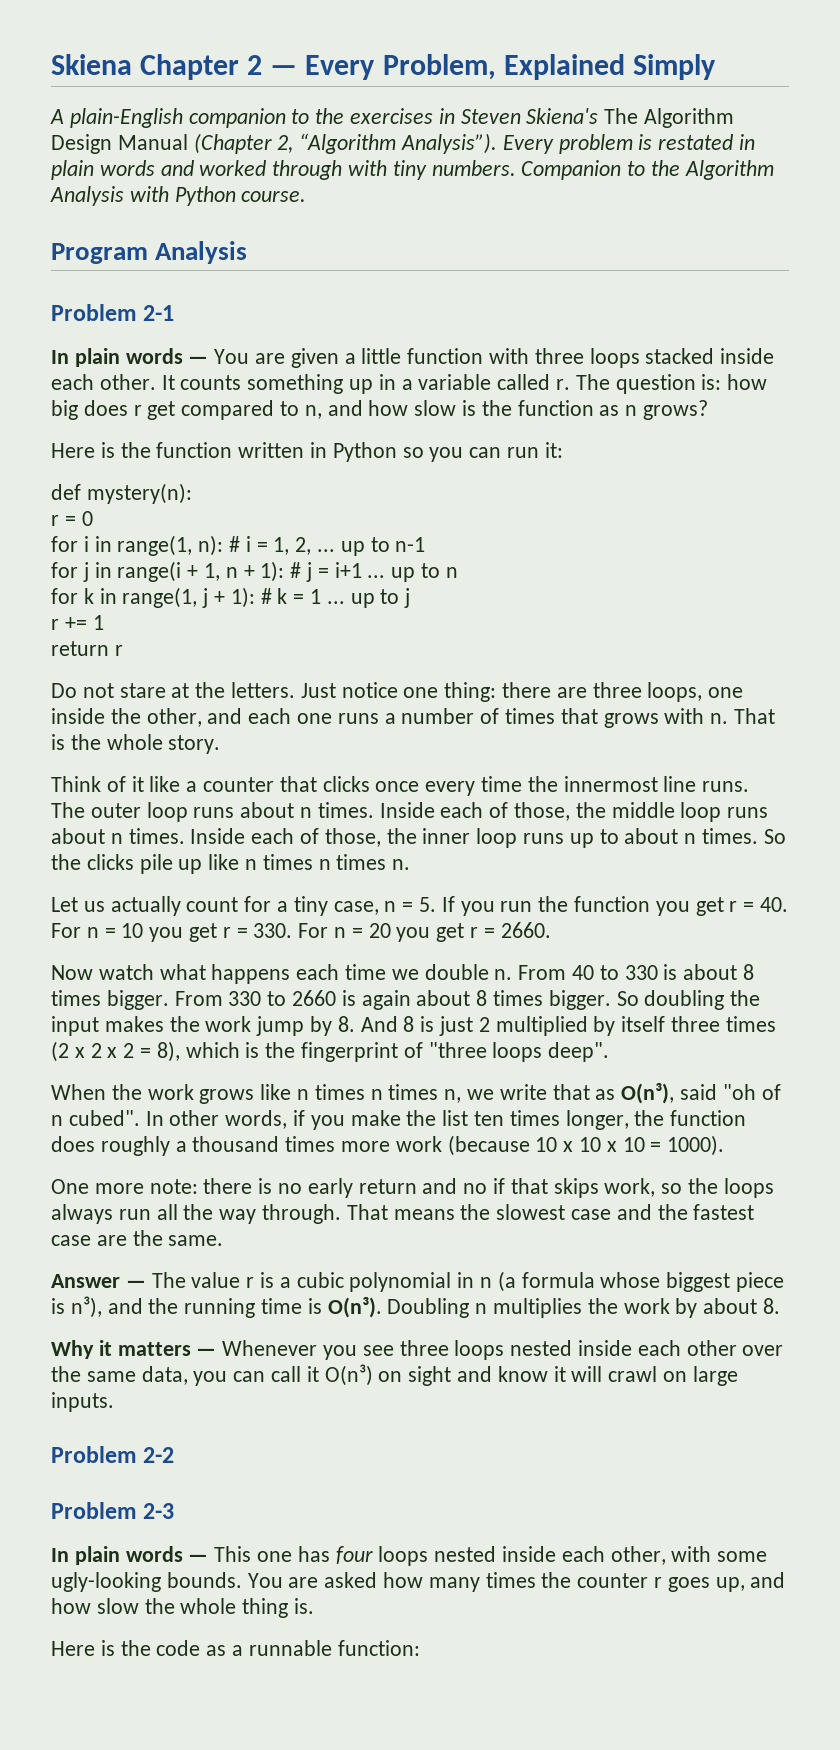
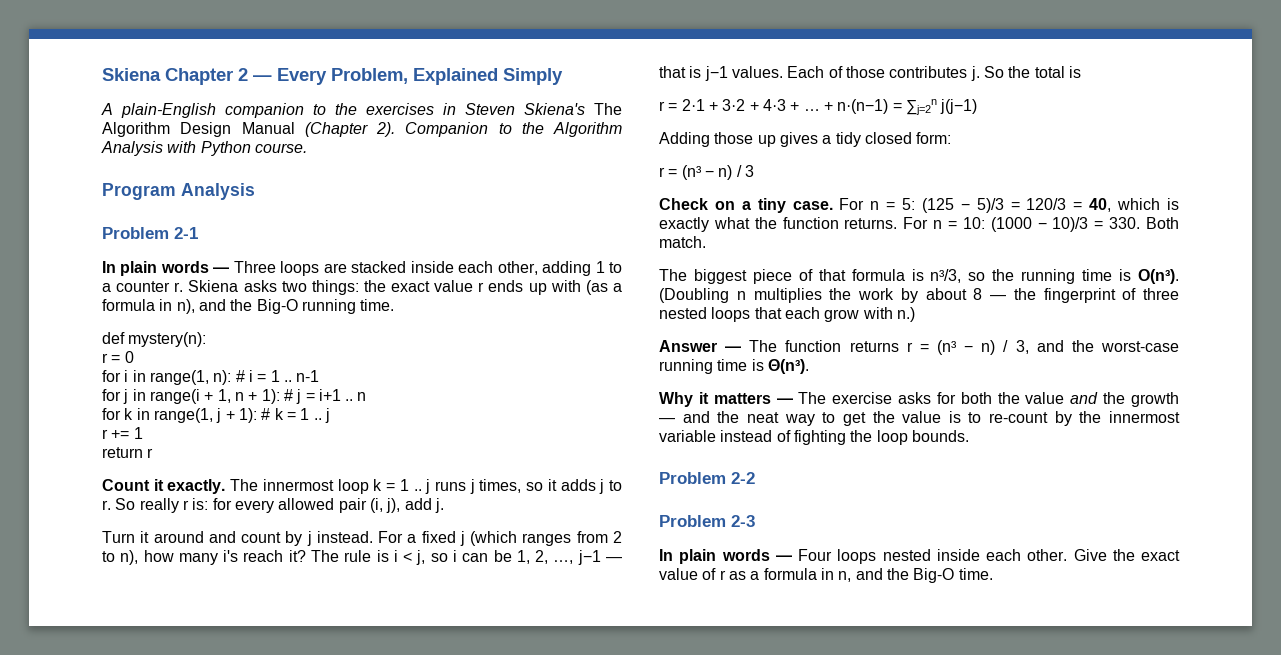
- A plain-English companion to the exercises in Steven Skiena's The Algorithm Design Manual (Chapter 2, “Algorithm Analysis”). Every problem is restated in plain words and worked through with tiny numbers.
+ A plain-English companion to the exercises in Steven Skiena's The Algorithm Design Manual (Chapter 2).
- In plain words — You are given a little function with three loops stacked inside each other. It counts something up in a variable called r. The question is: how big does r get compared to n, and how slow is the function as n grows?
- Here is the function written in Python so you can run it:
+ In plain words — Three loops are stacked inside each other, adding 1 to a counter r. Skiena asks two things: the exact value r ends up with (as a formula in n), and the Big-O running time.
- for i in range(1, n): # i = 1, 2, ... up to n-1
+ for i in range(1, n): # i = 1 .. n-1
- for j in range(i + 1, n + 1): # j = i+1 ... up to n
+ for j in range(i + 1, n + 1): # j = i+1 .. n
- for k in range(1, j + 1): # k = 1 ... up to j
+ for k in range(1, j + 1): # k = 1 .. j
- Do not stare at the letters. Just notice one thing: there are three loops, one inside the other, and each one runs a number of times that grows with n. That is the whole story.
- Think of it like a counter that clicks once every time the innermost line runs. The outer loop runs about n times. Inside each of those, the middle loop runs about n times. Inside each of those, the inner loop runs up to about n times. So the clicks pile up like n times n times n.
- Let us actually count for a tiny case, n = 5. If you run the function you get r = 40. For n = 10 you get r = 330. For n = 20 you get r = 2660.
- Now watch what happens each time we double n. From 40 to 330 is about 8 times bigger. From 330 to 2660 is again about 8 times bigger. So doubling the input makes the work jump by 8. And 8 is just 2 multiplied by itself three times (2 x 2 x 2 = 8), which is the fingerprint of "three loops deep".
- When the work grows like n times n times n, we write that as O(n³), said "oh of n cubed". In other words, if you make the list ten times longer, the function does roughly a thousand times more work (because 10 x 10 x 10 = 1000).
- One more note: there is no early return and no if that skips work, so the loops always run all the way through. That means the slowest case and the fastest case are the same.
- Answer — The value r is a cubic polynomial in n (a formula whose biggest piece is n³), and the running time is O(n³).
+ Count it exactly. The innermost loop k = 1 .. j runs j times, so it adds j to r. So really r is: for every allowed pair (i, j), add j.
+ Turn it around and count by j instead. For a fixed j (which ranges from 2 to n), how many i's reach it? The rule is i < j, so i can be 1, 2, …, j−1 — that is j−1 values. Each of those contributes j. So the total is
+ r = 2·1 + 3·2 + 4·3 + … + n·(n−1) = ∑j=2n j(j−1)
+ Adding those up gives a tidy closed form:
+ r = (n³ − n) / 3
+ Check on a tiny case. For n = 5: (125 − 5)/3 = 120/3 = 40, which is exactly what the function returns. For n = 10: (1000 − 10)/3 = 330. Both match.
+ The biggest piece of that formula is n³/3, so the running time is O(n³).
- Doubling n multiplies the work by about 8.
- Why it matters — Whenever you see three loops nested inside each other over the same data, you can call it O(n³) on sight and know it will crawl on large inputs.
+ (Doubling n multiplies the work by about 8 — the fingerprint of three nested loops that each grow with n.)
+ Answer — The function returns r = (n³ − n) / 3, and the worst-case running time is Θ(n³).
+ Why it matters — The exercise asks for both the value and the growth — and the neat way to get the value is to re-count by the innermost variable instead of fighting the loop bounds.
- In plain words — This one has four loops nested inside each other, with some ugly-looking bounds. You are asked how many times the counter r goes up, and how slow the whole thing is.
- Here is the code as a runnable function:
+ In plain words — Four loops nested inside each other. Give the exact value of r as a formula in n, and the Big-O time.

